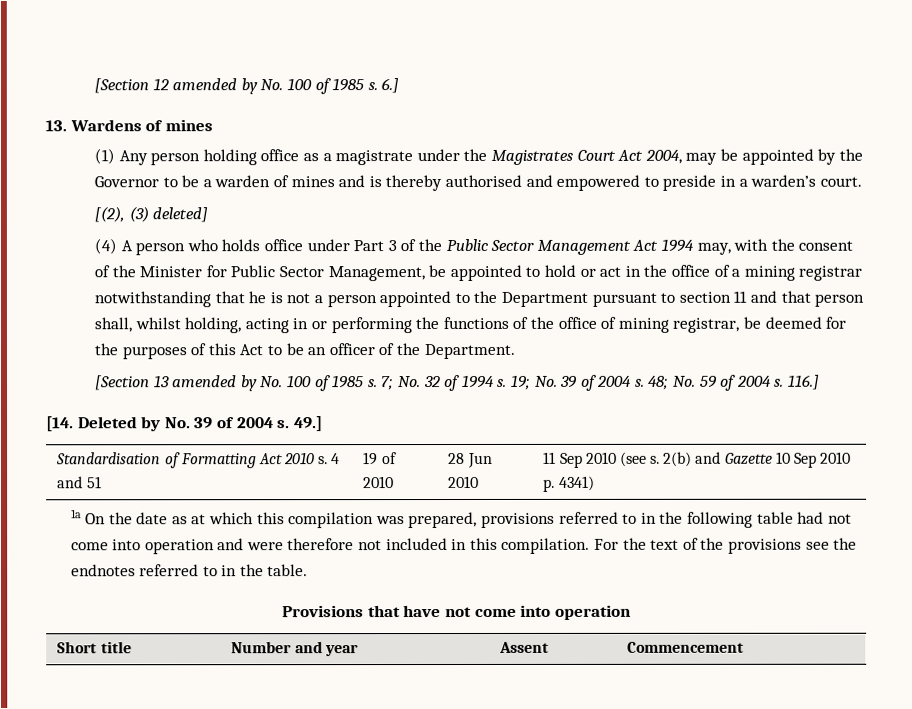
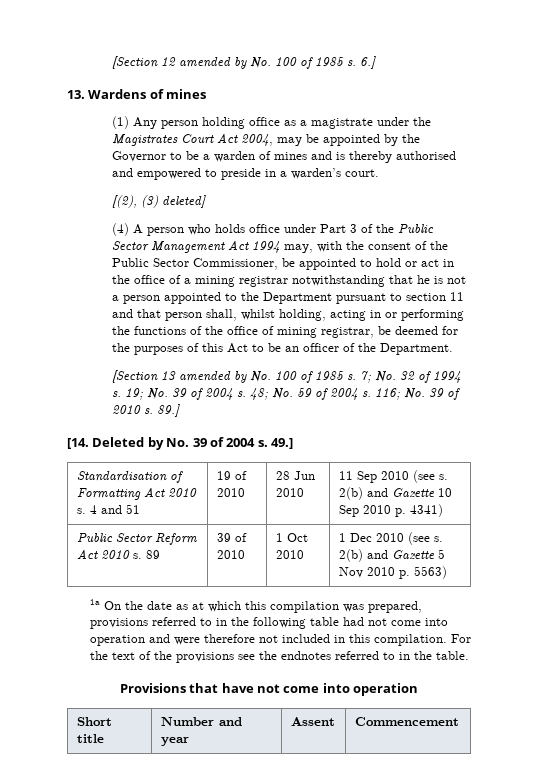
- (4) A person who holds office under Part 3 of the Public Sector Management Act 1994 may, with the consent of the Minister for Public Sector Management, be appointed to hold or act in the office of a mining registrar notwithstanding that he is not a person appointed to the Department pursuant to section 11 and that person shall, whilst holding, acting in or performing the functions of the office of mining registrar, be deemed for the purposes of this Act to be an officer of the Department.
+ (4) A person who holds office under Part 3 of the Public Sector Management Act 1994 may, with the consent of the Public Sector Commissioner, be appointed to hold or act in the office of a mining registrar notwithstanding that he is not a person appointed to the Department pursuant to section 11 and that person shall, whilst holding, acting in or performing the functions of the office of mining registrar, be deemed for the purposes of this Act to be an officer of the Department.
- 116.]
+ 116; No. 39 of 2010 s. 89.]
+ Public Sector Reform Act 2010 s. 89 | 39 of 2010 | 1 Oct 2010 | 1 Dec 2010 (see s. 2(b) and Gazette 5 Nov 2010 p. 5563)

